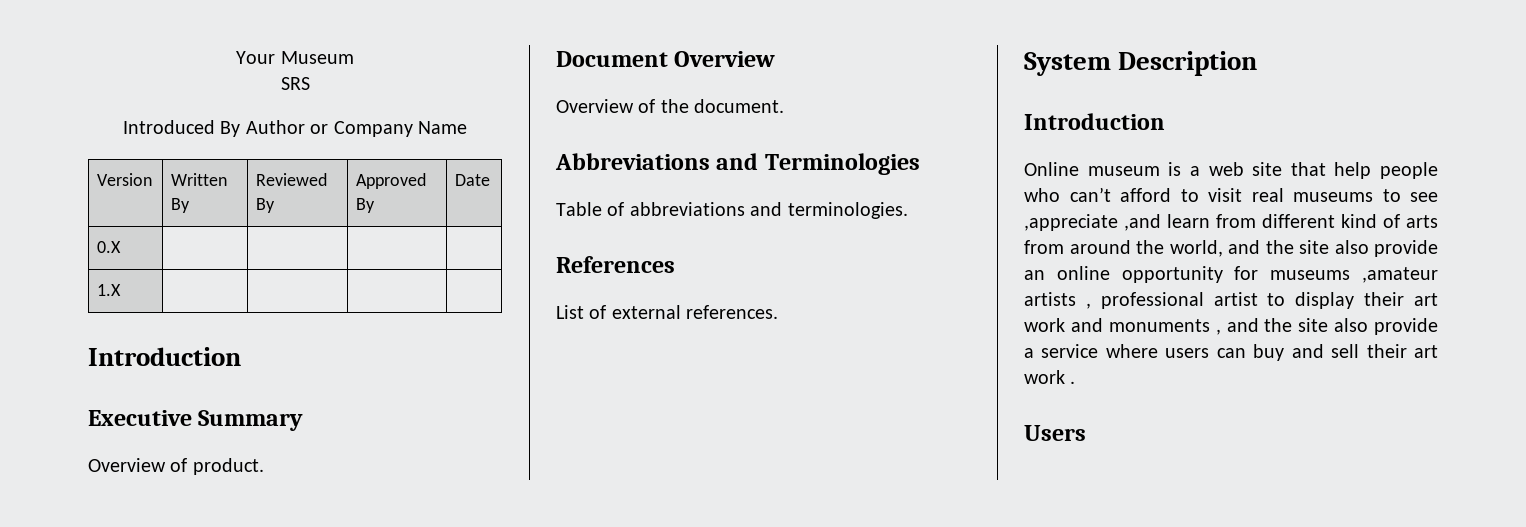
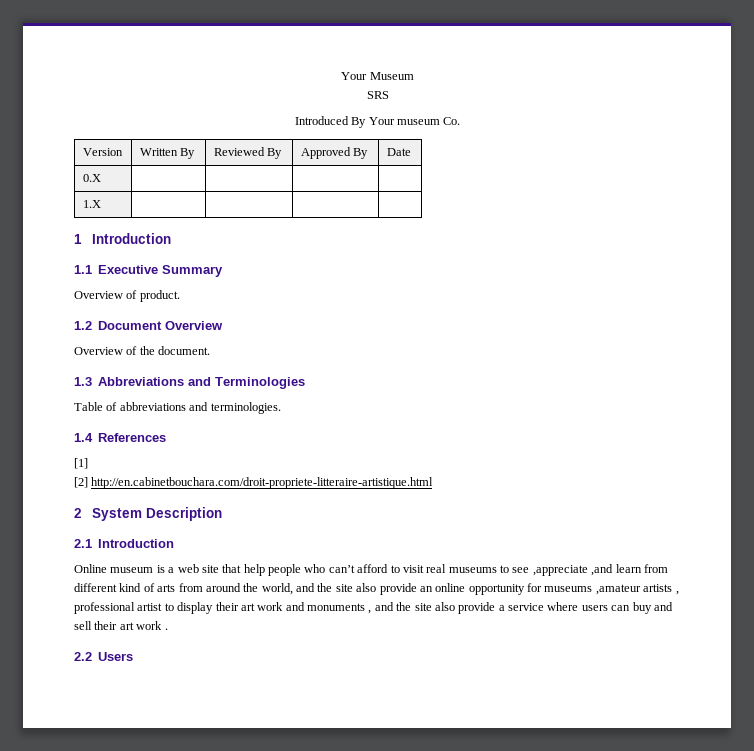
- Introduced By Author or Company Name
+ Introduced By Your museum Co.
  1.X | | | |
- Introduction
- Executive Summary
+ 1 Introduction
+ 1.1 Executive Summary
- Document Overview
+ 1.2 Document Overview
- Abbreviations and Terminologies
+ 1.3 Abbreviations and Terminologies
- References
+ 1.4 References
- List of external references.
- System Description
- Introduction
+ [1]
+ [2] http://en.cabinetbouchara.com/droit-propriete-litteraire-artistique.html
+ 2 System Description
+ 2.1 Introduction
- Users
+ 2.2 Users

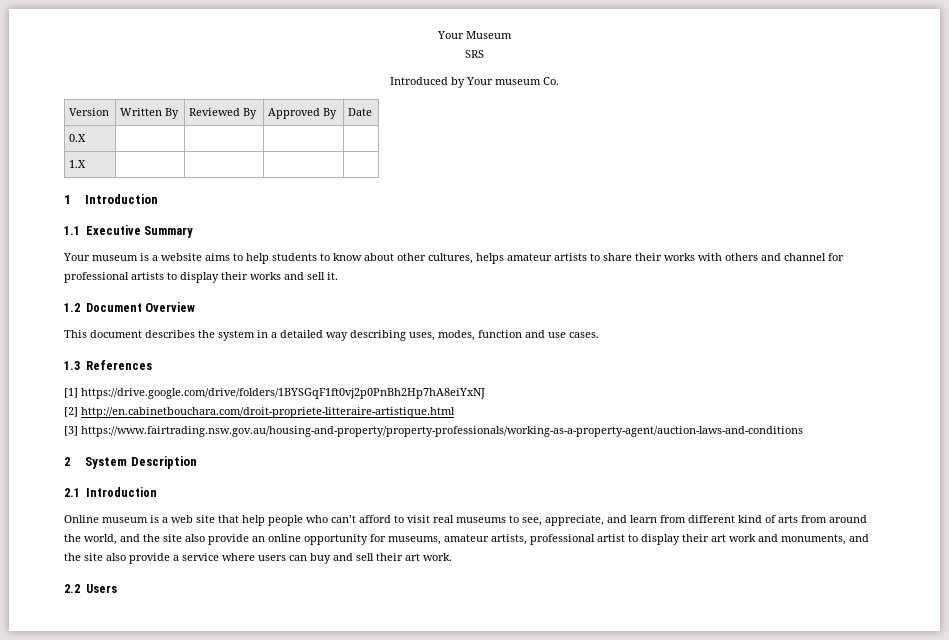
- Introduced By Your museum Co.
+ Introduced by Your museum Co.
- Overview of product.
+ Your museum is a website aims to help students to know about other cultures, helps amateur artists to share their works with others and channel for professional artists to display their works and sell it.
  1.2 Document Overview
- Overview of the document.
- 1.3 Abbreviations and Terminologies
- Table of abbreviations and terminologies.
- 1.4 References
+ This document describes the system in a detailed way describing uses, modes, function and use cases.
+ 1.3 References
- [1]
+ [1] https://drive.google.com/drive/folders/1BYSGqF1ft0vj2p0PnBh2Hp7hA8eiYxNJ
+ [3] https://www.fairtrading.nsw.gov.au/housing-and-property/property-professionals/working-as-a-property-agent/auction-laws-and-conditions
- Online museum is a web site that help people who can’t afford to visit real museums to see ,appreciate ,and learn from different kind of arts from around the world, and the site also provide an online opportunity for museums ,amateur artists , professional artist to display their art work and monuments , and the site also provide a service where users can buy and sell their art work .
+ Online museum is a web site that help people who can’t afford to visit real museums to see, appreciate, and learn from different kind of arts from around the world, and the site also provide an online opportunity for museums, amateur artists, professional artist to display their art work and monuments, and the site also provide a service where users can buy and sell their art work.

